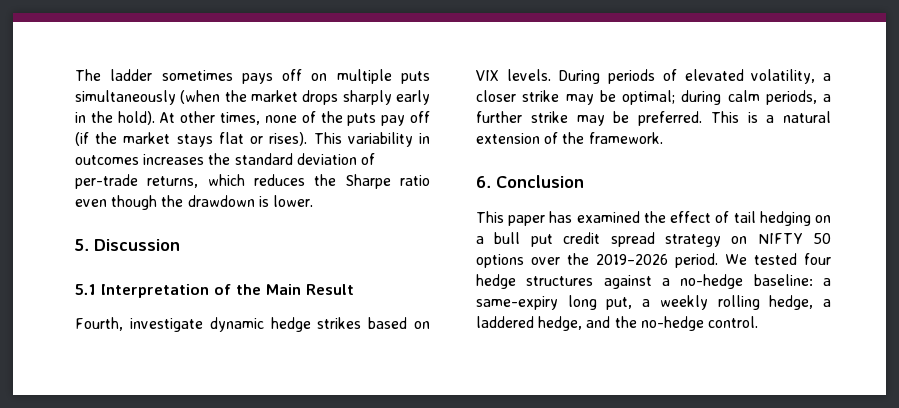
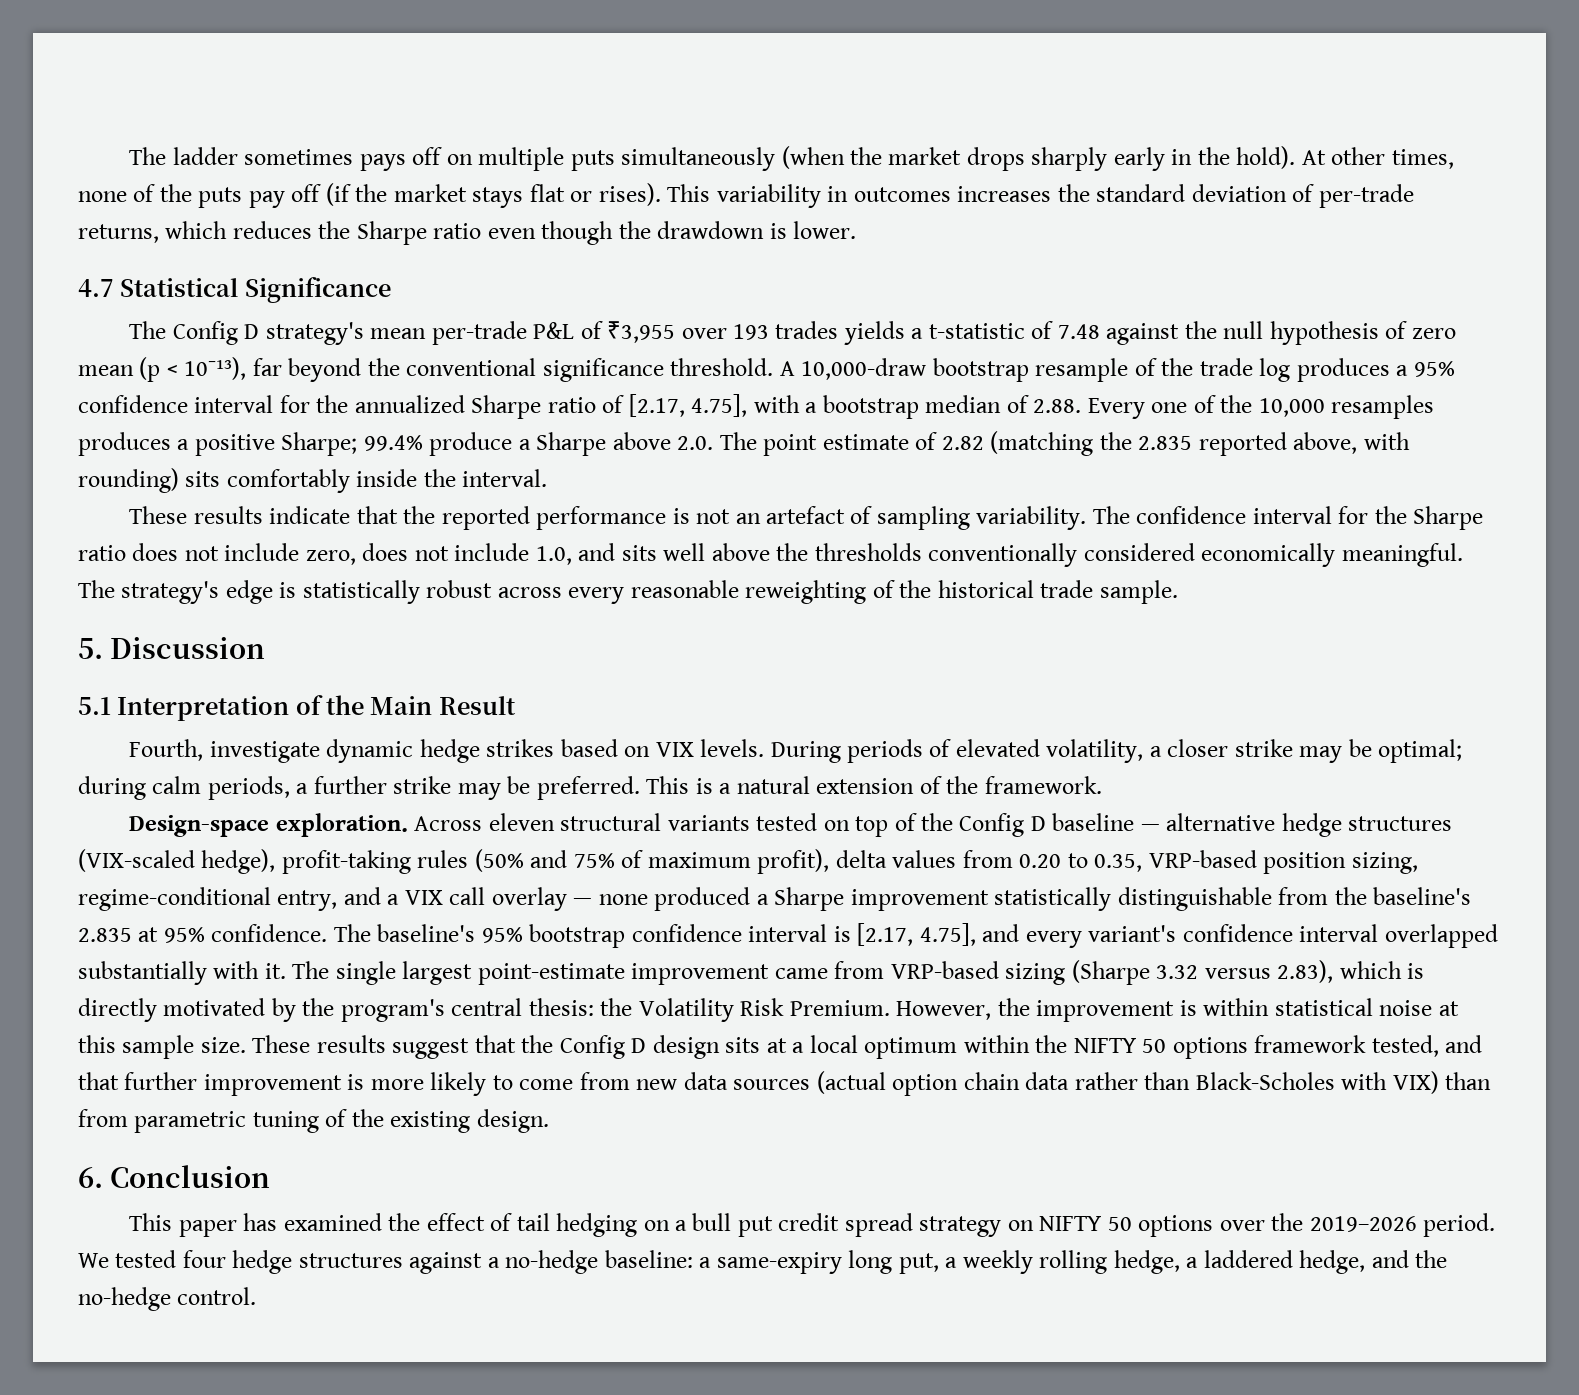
+ 4.7 Statistical Significance
+ The Config D strategy's mean per-trade P&L of ₹3,955 over 193 trades yields a t-statistic of 7.48 against the null hypothesis of zero mean (p < 10⁻¹³), far beyond the conventional significance threshold. A 10,000-draw bootstrap resample of the trade log produces a 95% confidence interval for the annualized Sharpe ratio of [2.17, 4.75], with a bootstrap median of 2.88. Every one of the 10,000 resamples produces a positive Sharpe; 99.4% produce a Sharpe above 2.0. The point estimate of 2.82 (matching the 2.835 reported above, with rounding) sits comfortably inside the interval.
+ These results indicate that the reported performance is not an artefact of sampling variability. The confidence interval for the Sharpe ratio does not include zero, does not include 1.0, and sits well above the thresholds conventionally considered economically meaningful. The strategy's edge is statistically robust across every reasonable reweighting of the historical trade sample.
+ Design-space exploration. Across eleven structural variants tested on top of the Config D baseline — alternative hedge structures (VIX-scaled hedge), profit-taking rules (50% and 75% of maximum profit), delta values from 0.20 to 0.35, VRP-based position sizing, regime-conditional entry, and a VIX call overlay — none produced a Sharpe improvement statistically distinguishable from the baseline's 2.835 at 95% confidence. The baseline's 95% bootstrap confidence interval is [2.17, 4.75], and every variant's confidence interval overlapped substantially with it. The single largest point-estimate improvement came from VRP-based sizing (Sharpe 3.32 versus 2.83), which is directly motivated by the program's central thesis: the Volatility Risk Premium. However, the improvement is within statistical noise at this sample size. These results suggest that the Config D design sits at a local optimum within the NIFTY 50 options framework tested, and that further improvement is more likely to come from new data sources (actual option chain data rather than Black-Scholes with VIX) than from parametric tuning of the existing design.

